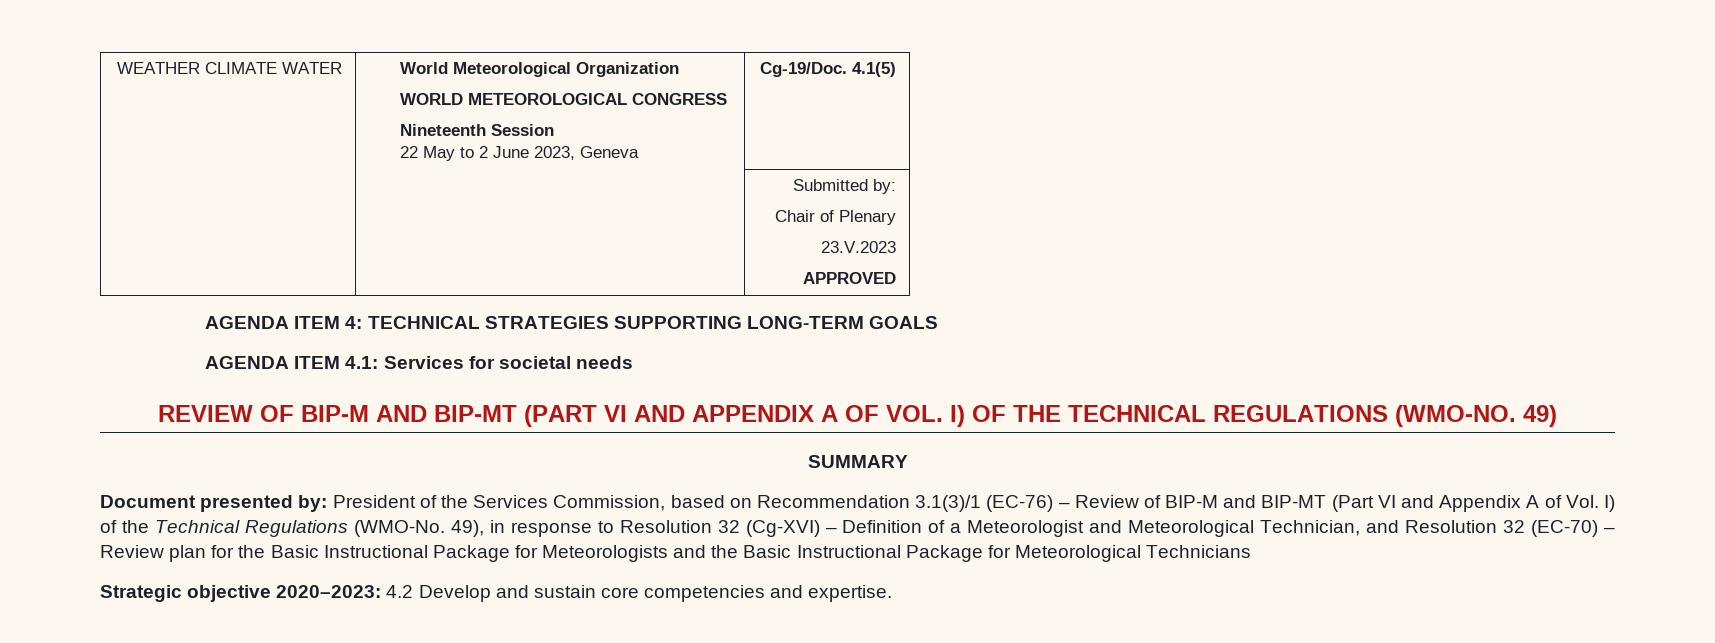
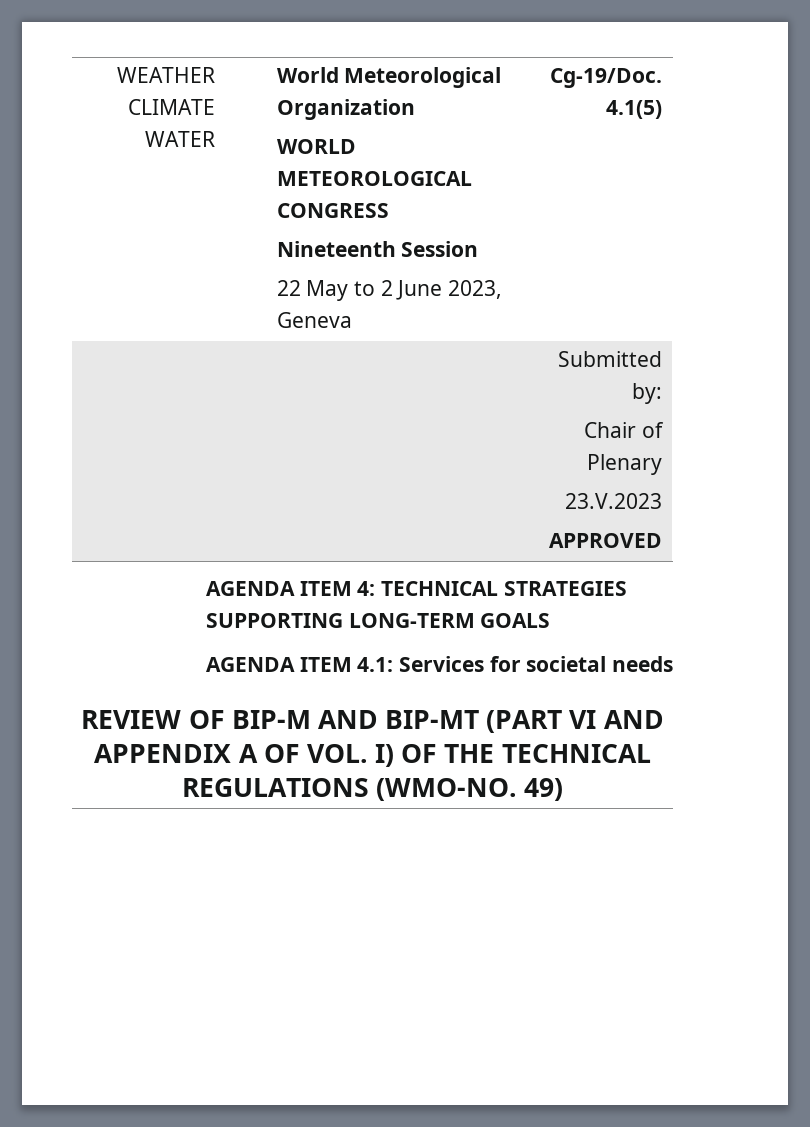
- SUMMARY
- Document presented by: President of the Services Commission, based on Recommendation 3.1(3)/1 (EC-76) – Review of BIP-M and BIP-MT (Part VI and Appendix A of Vol. I) of the Technical Regulations (WMO-No. 49), in response to Resolution 32 (Cg-XVI) – Definition of a Meteorologist and Meteorological Technician, and Resolution 32 (EC-70) – Review plan for the Basic Instructional Package for Meteorologists and the Basic Instructional Package for Meteorological Technicians
- Strategic objective 2020–2023: 4.2 Develop and sustain core competencies and expertise.

